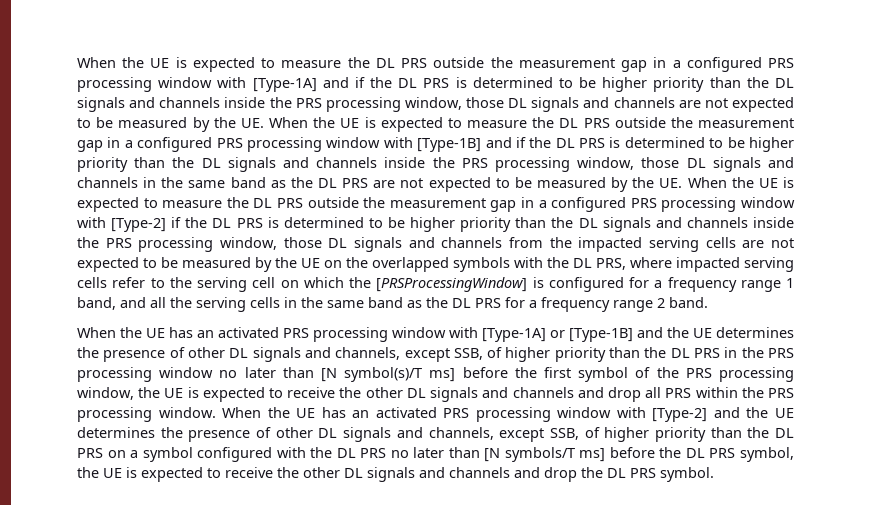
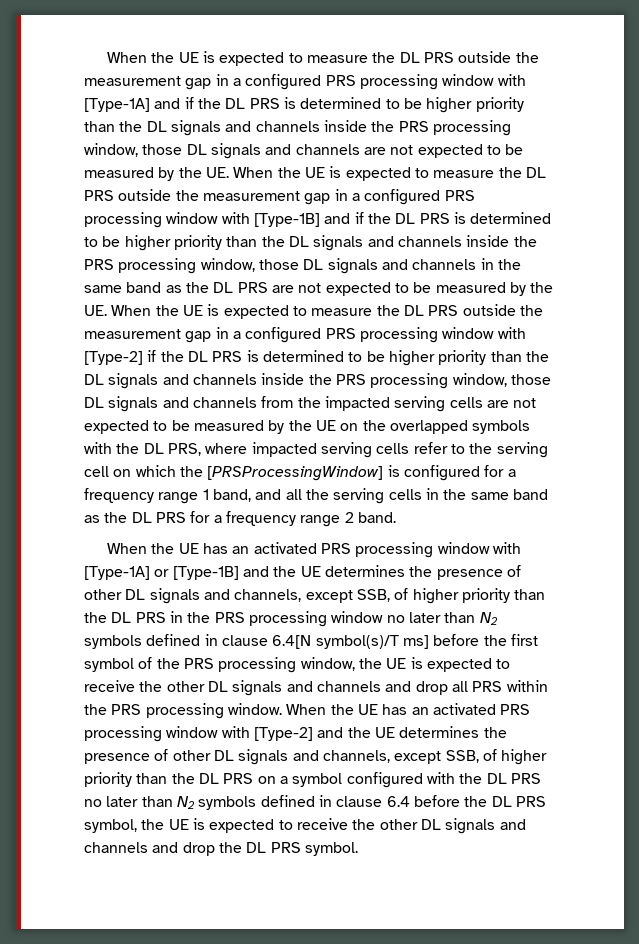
- When the UE has an activated PRS processing window with [Type-1A] or [Type-1B] and the UE determines the presence of other DL signals and channels, except SSB, of higher priority than the DL PRS in the PRS processing window no later than [N symbol(s)/T ms] before the first symbol of the PRS processing window, the UE is expected to receive the other DL signals and channels and drop all PRS within the PRS processing window.
+ When the UE has an activated PRS processing window with [Type-1A] or [Type-1B] and the UE determines the presence of other DL signals and channels, except SSB, of higher priority than the DL PRS in the PRS processing window no later than N2 symbols defined in clause 6.4[N symbol(s)/T ms] before the first symbol of the PRS processing window, the UE is expected to receive the other DL signals and channels and drop all PRS within the PRS processing window.
- When the UE has an activated PRS processing window with [Type-2] and the UE determines the presence of other DL signals and channels, except SSB, of higher priority than the DL PRS on a symbol configured with the DL PRS no later than [N symbols/T ms] before the DL PRS symbol, the UE is expected to receive the other DL signals and channels and drop the DL PRS symbol.
+ When the UE has an activated PRS processing window with [Type-2] and the UE determines the presence of other DL signals and channels, except SSB, of higher priority than the DL PRS on a symbol configured with the DL PRS no later than N2 symbols defined in clause 6.4 before the DL PRS symbol, the UE is expected to receive the other DL signals and channels and drop the DL PRS symbol.

